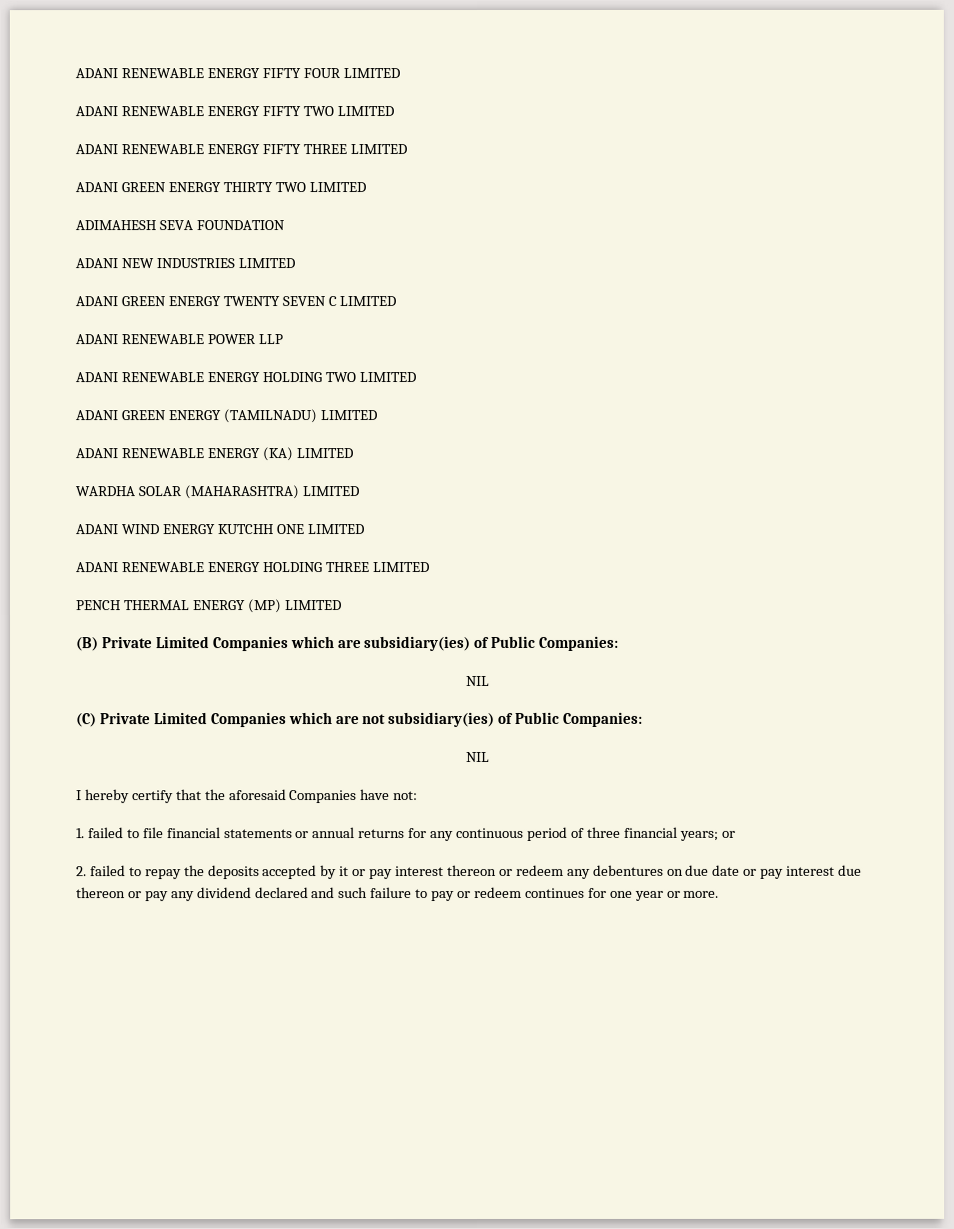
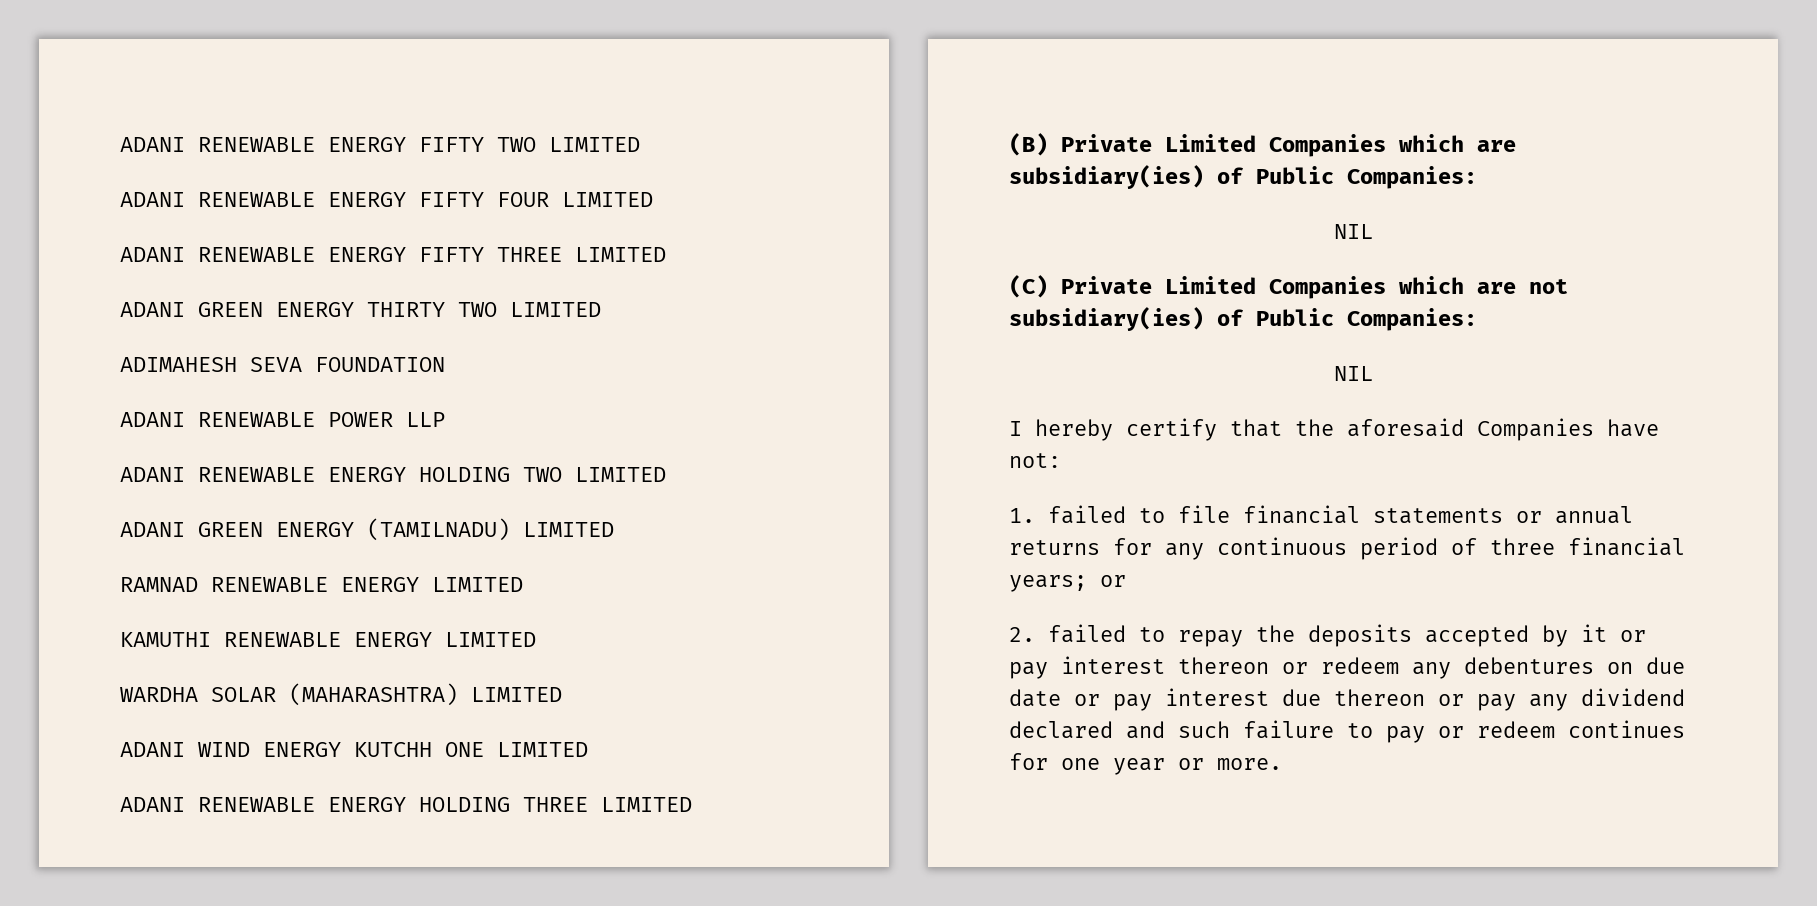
+ ADANI RENEWABLE ENERGY FIFTY TWO LIMITED
  ADANI RENEWABLE ENERGY FIFTY FOUR LIMITED
- ADANI RENEWABLE ENERGY FIFTY TWO LIMITED
- ADANI NEW INDUSTRIES LIMITED
- ADANI GREEN ENERGY TWENTY SEVEN C LIMITED
- ADANI RENEWABLE ENERGY (KA) LIMITED
+ RAMNAD RENEWABLE ENERGY LIMITED
+ KAMUTHI RENEWABLE ENERGY LIMITED
- PENCH THERMAL ENERGY (MP) LIMITED

